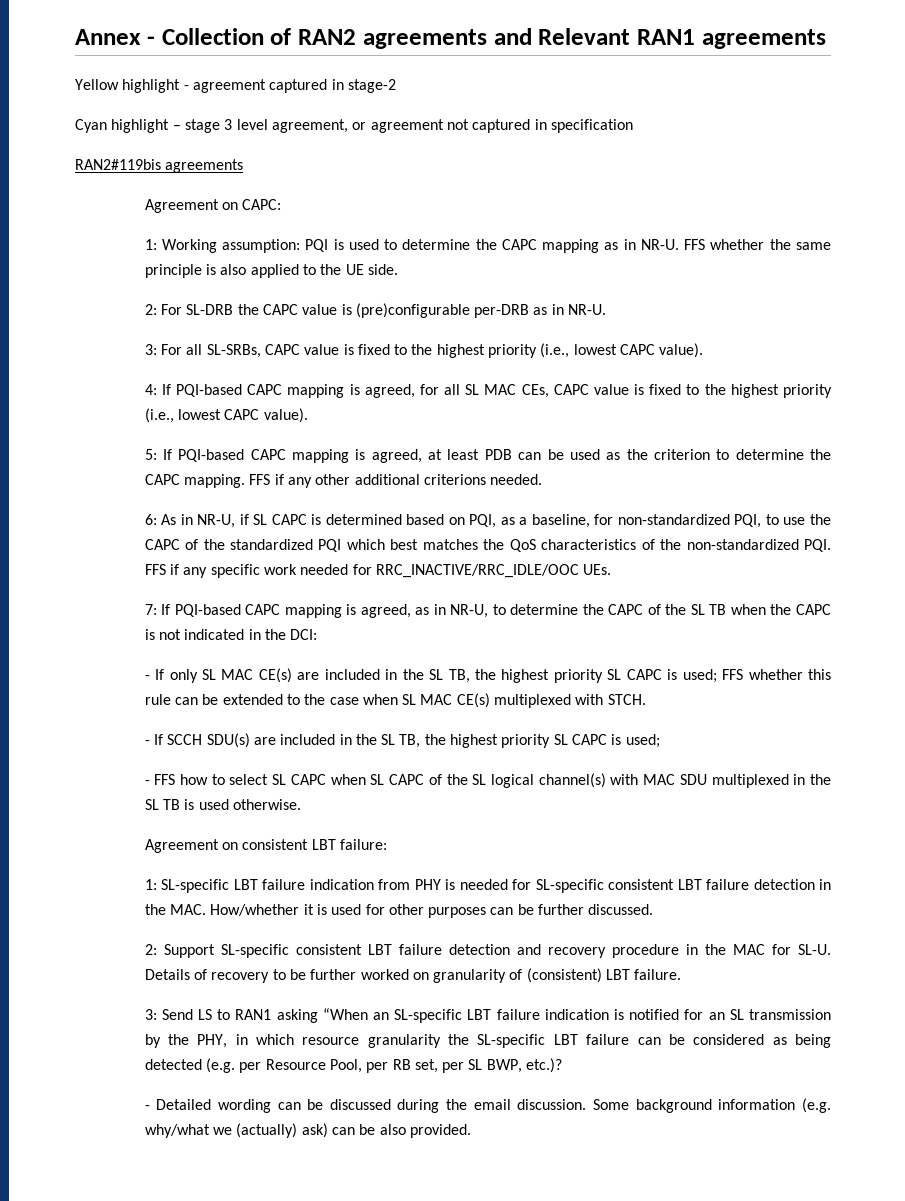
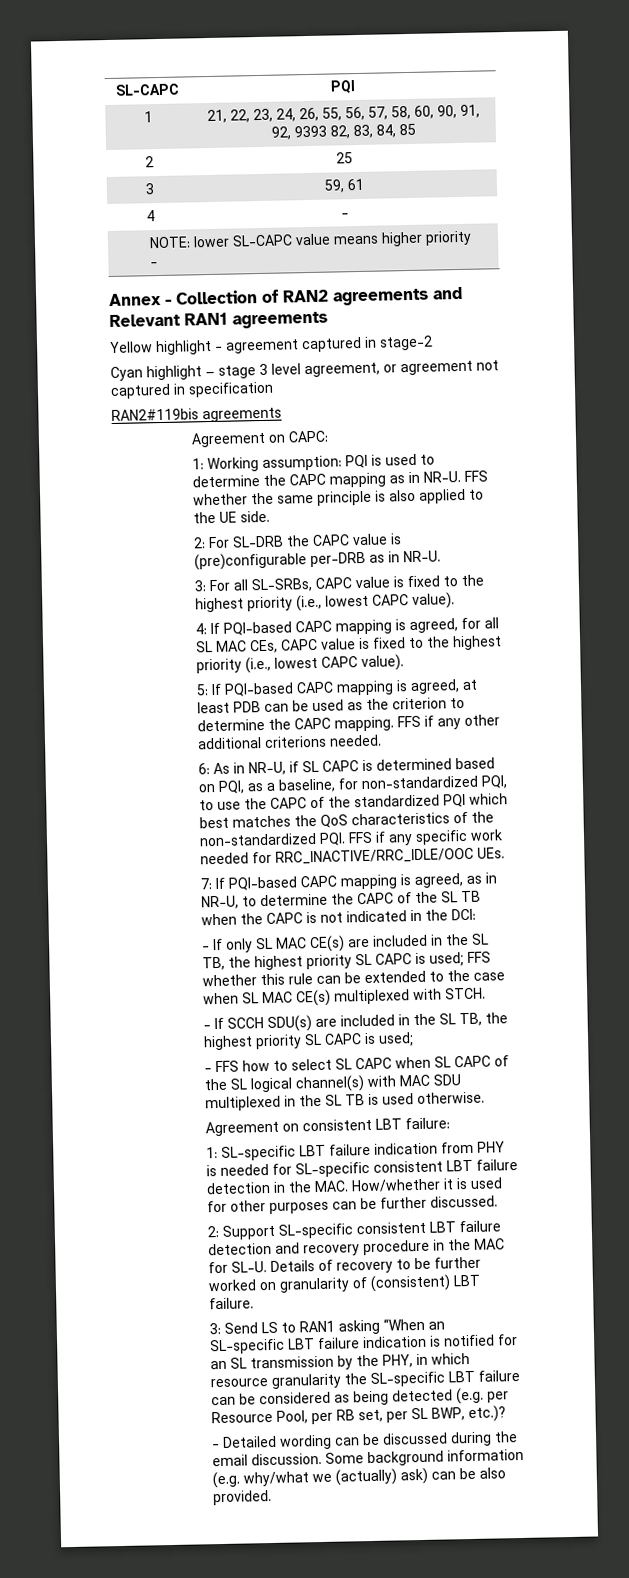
+ SL-CAPC | PQI
+ 1 | 21, 22, 23, 24, 26, 55, 56, 57, 58, 60, 90, 91, 92, 9393 82, 83, 84, 85
+ 2 | 25
+ 3 | 59, 61
+ 4 | -
+ NOTE: lower SL-CAPC value means higher priority
+ -

